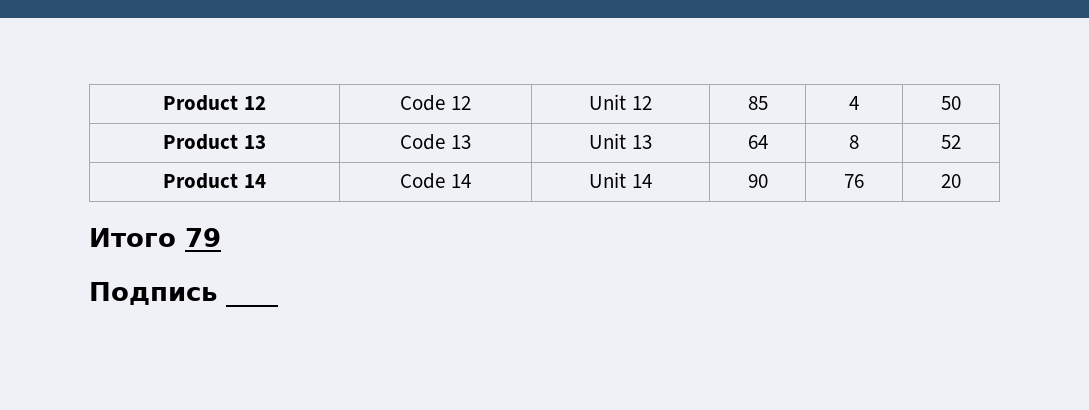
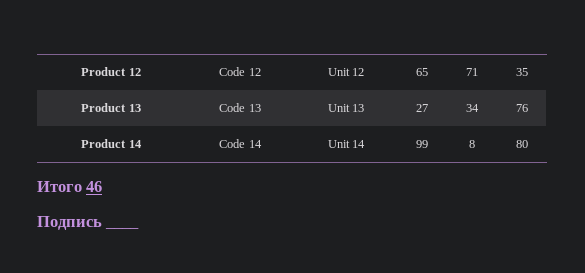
- Product 12 | Code 12 | Unit 12 | 85 | 4 | 50
+ Product 12 | Code 12 | Unit 12 | 65 | 71 | 35
- Product 13 | Code 13 | Unit 13 | 64 | 8 | 52
+ Product 13 | Code 13 | Unit 13 | 27 | 34 | 76
- Product 14 | Code 14 | Unit 14 | 90 | 76 | 20
+ Product 14 | Code 14 | Unit 14 | 99 | 8 | 80
- Итого 79
+ Итого 46

